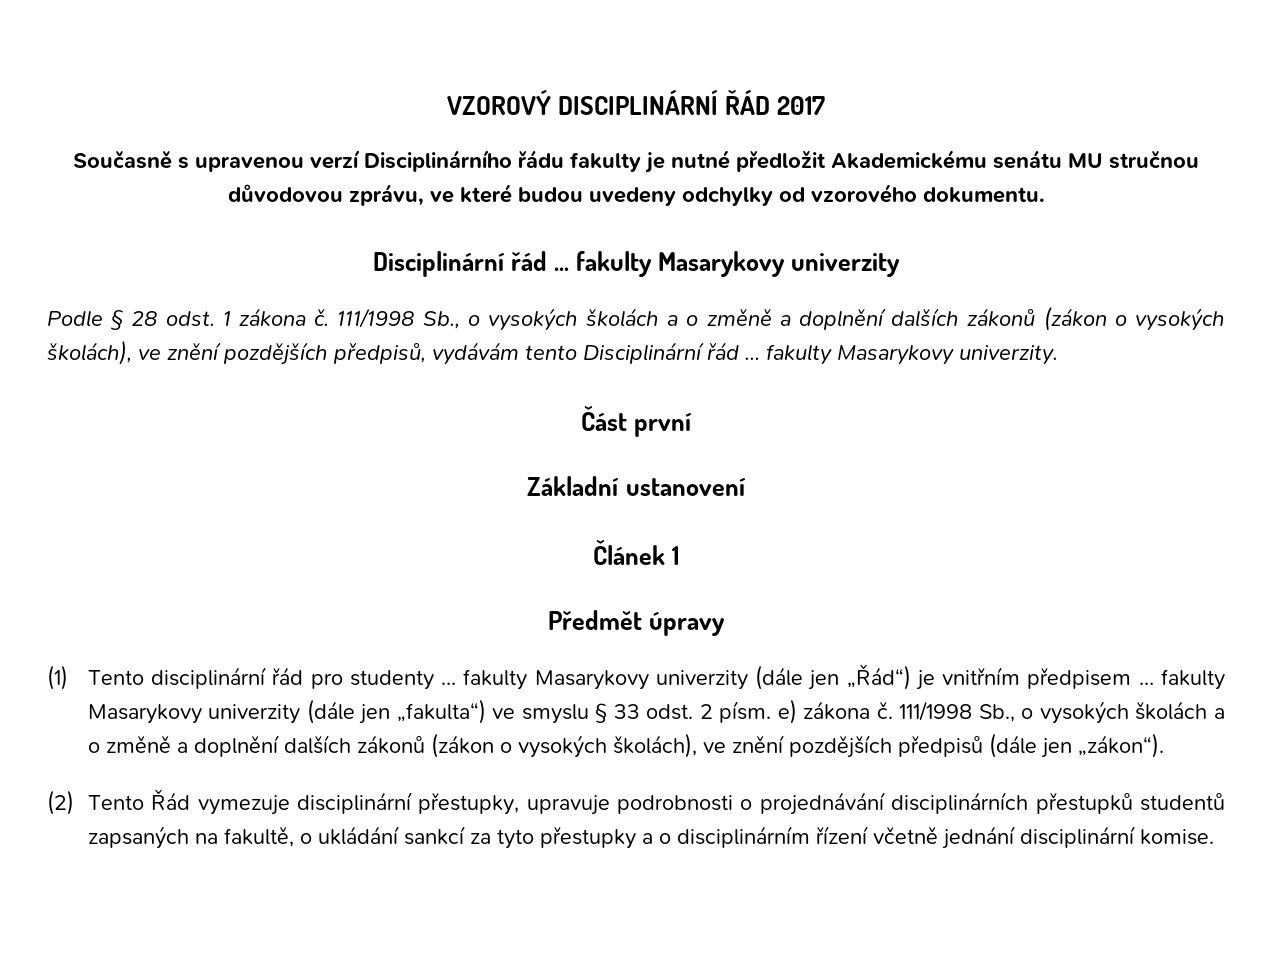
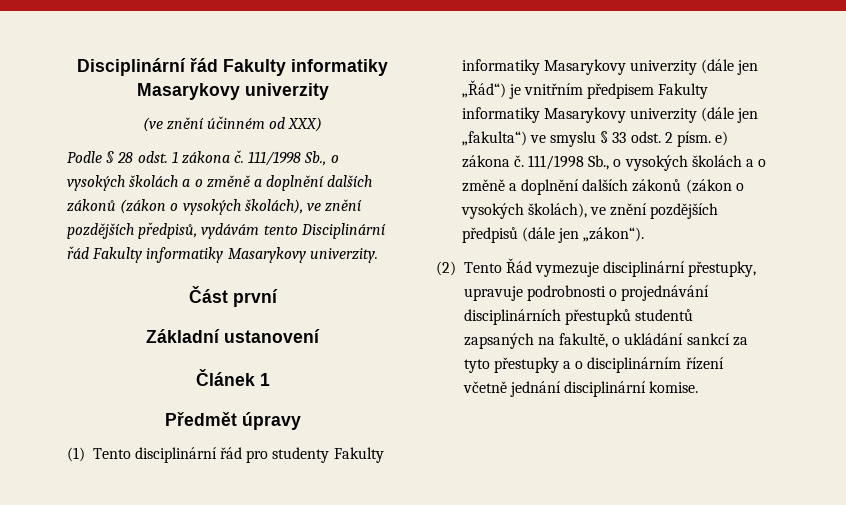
- VZOROVÝ DISCIPLINÁRNÍ ŘÁD 2017
- Současně s upravenou verzí Disciplinárního řádu fakulty je nutné předložit Akademickému senátu MU stručnou důvodovou zprávu, ve které budou uvedeny odchylky od vzorového dokumentu.
- Disciplinární řád … fakulty Masarykovy univerzity
+ Disciplinární řád Fakulty informatiky Masarykovy univerzity
+ (ve znění účinném od XXX)
- 111/1998 Sb., o vysokých školách a o změně a doplnění dalších zákonů (zákon o vysokých školách), ve znění pozdějších předpisů, vydávám tento Disciplinární řád … fakulty Masarykovy univerzity.
+ 111/1998 Sb., o vysokých školách a o změně a doplnění dalších zákonů (zákon o vysokých školách), ve znění pozdějších předpisů, vydávám tento Disciplinární řád Fakulty informatiky Masarykovy univerzity.
- (1) Tento disciplinární řád pro studenty … fakulty Masarykovy univerzity (dále jen „Řád“) je vnitřním předpisem … fakulty Masarykovy univerzity (dále jen „fakulta“) ve smyslu § 33 odst. 2 písm. e) zákona č.
+ (1) Tento disciplinární řád pro studenty Fakulty informatiky Masarykovy univerzity (dále jen „Řád“) je vnitřním předpisem Fakulty informatiky Masarykovy univerzity (dále jen „fakulta“) ve smyslu § 33 odst. 2 písm. e) zákona č.

